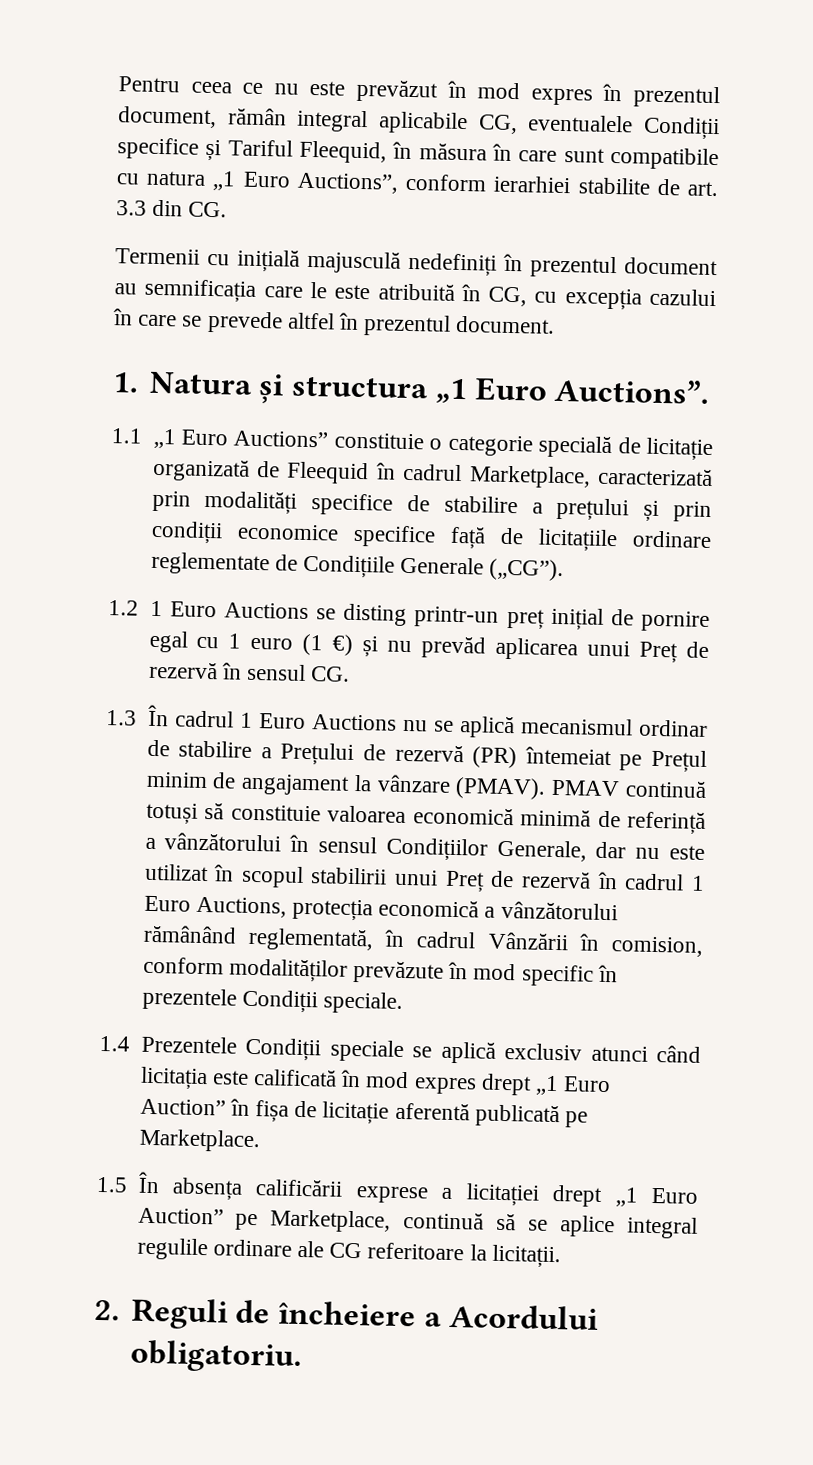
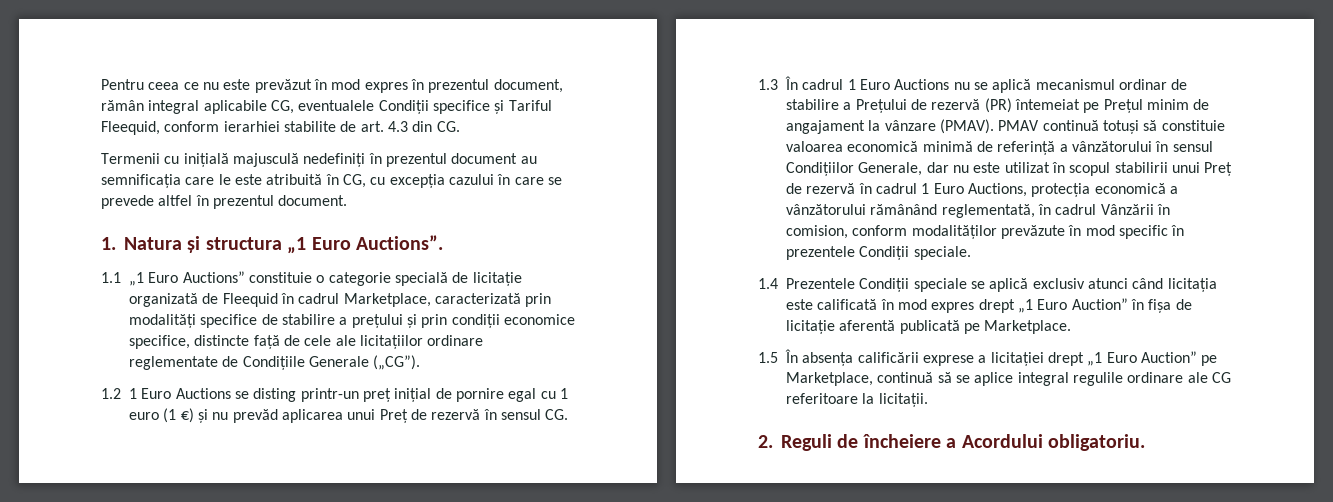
- Pentru ceea ce nu este prevăzut în mod expres în prezentul document, rămân integral aplicabile CG, eventualele Condiții specifice și Tariful Fleequid, în măsura în care sunt compatibile cu natura „1 Euro Auctions”, conform ierarhiei stabilite de art. 3.3 din CG.
+ Pentru ceea ce nu este prevăzut în mod expres în prezentul document, rămân integral aplicabile CG, eventualele Condiții specifice și Tariful Fleequid, conform ierarhiei stabilite de art. 4.3 din CG.
- 1.1 „1 Euro Auctions” constituie o categorie specială de licitație organizată de Fleequid în cadrul Marketplace, caracterizată prin modalități specifice de stabilire a prețului și prin condiții economice specifice față de licitațiile ordinare reglementate de Condițiile Generale („CG”).
+ 1.1 „1 Euro Auctions” constituie o categorie specială de licitație organizată de Fleequid în cadrul Marketplace, caracterizată prin modalități specifice de stabilire a prețului și prin condiții economice specifice, distincte față de cele ale licitațiilor ordinare reglementate de Condițiile Generale („CG”).

